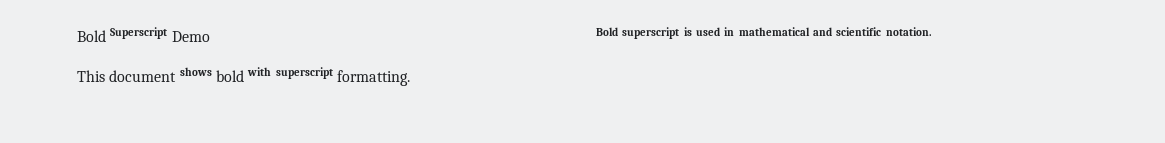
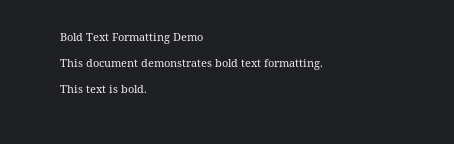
- Bold Superscript Demo
+ Bold Text Formatting Demo
- This document shows bold with superscript formatting.
- Bold superscript is used in mathematical and scientific notation.
+ This document demonstrates bold text formatting.
+ This text is bold.

